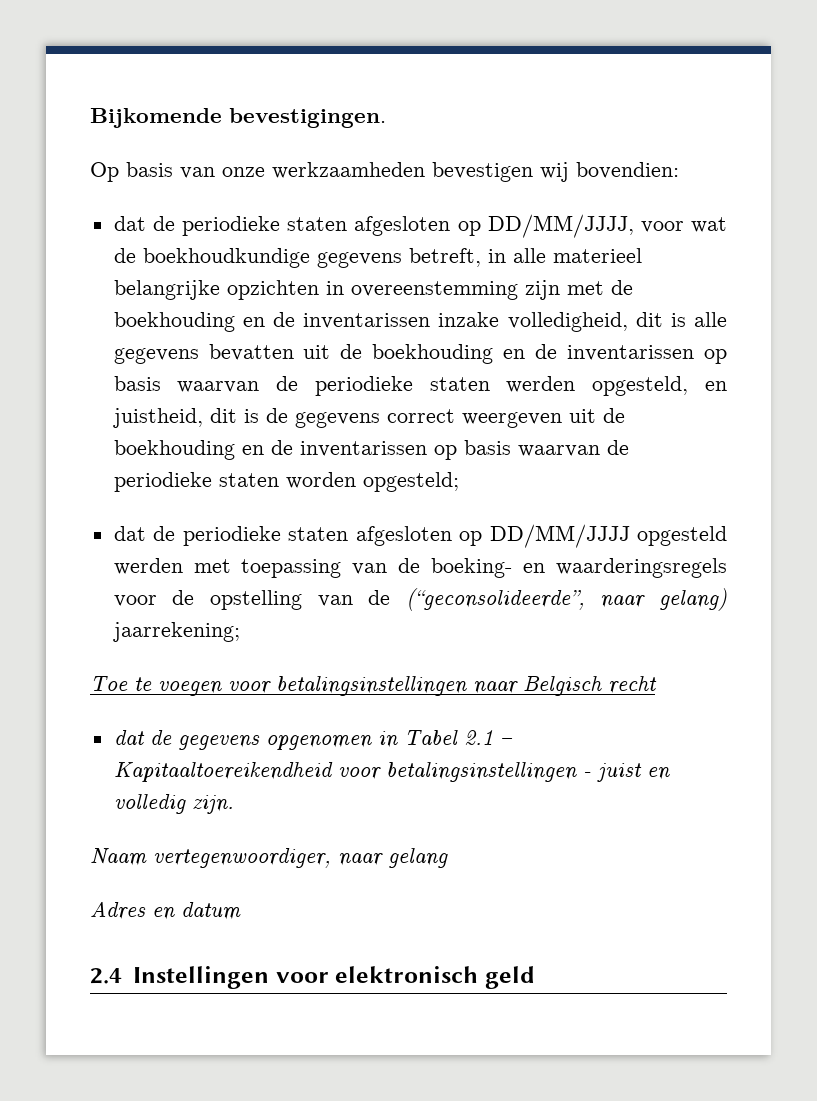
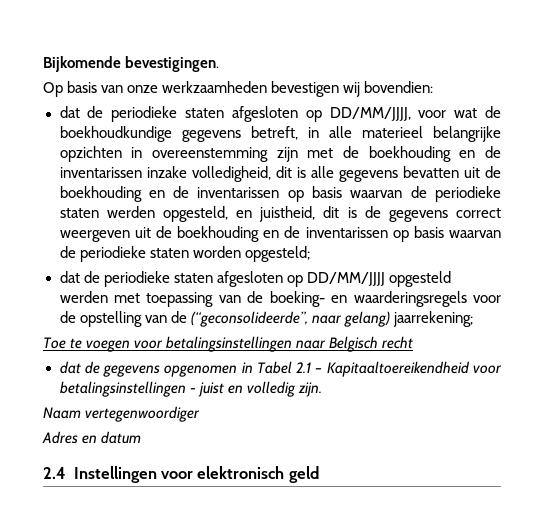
- Naam vertegenwoordiger, naar gelang
+ Naam vertegenwoordiger

